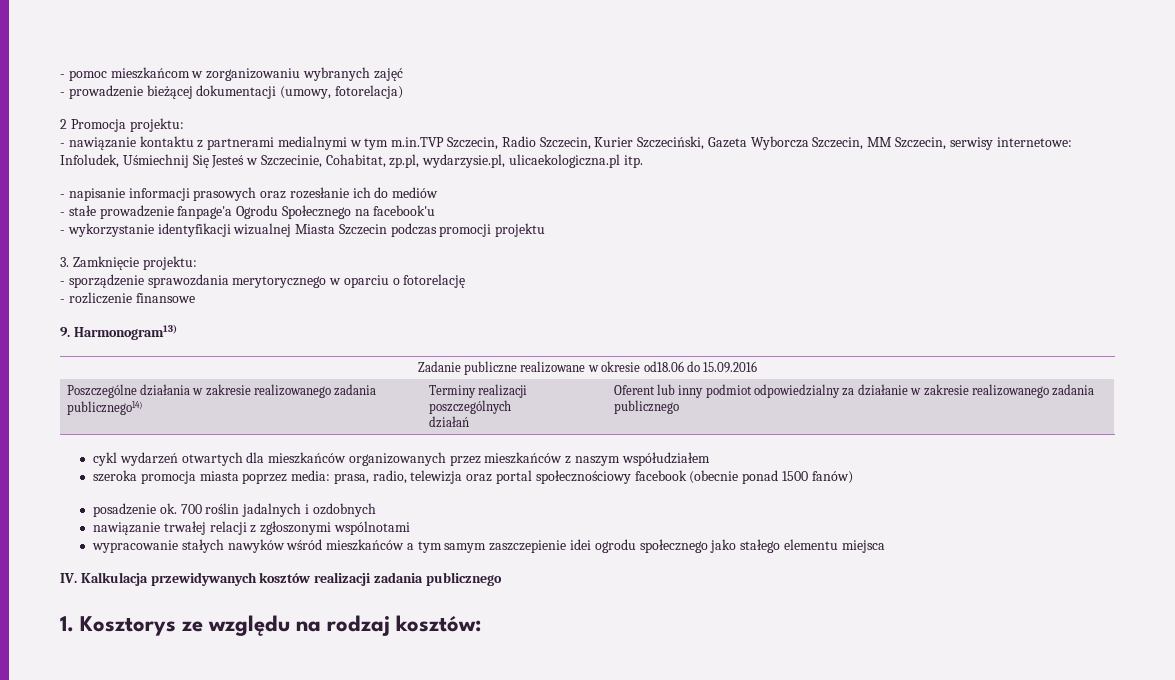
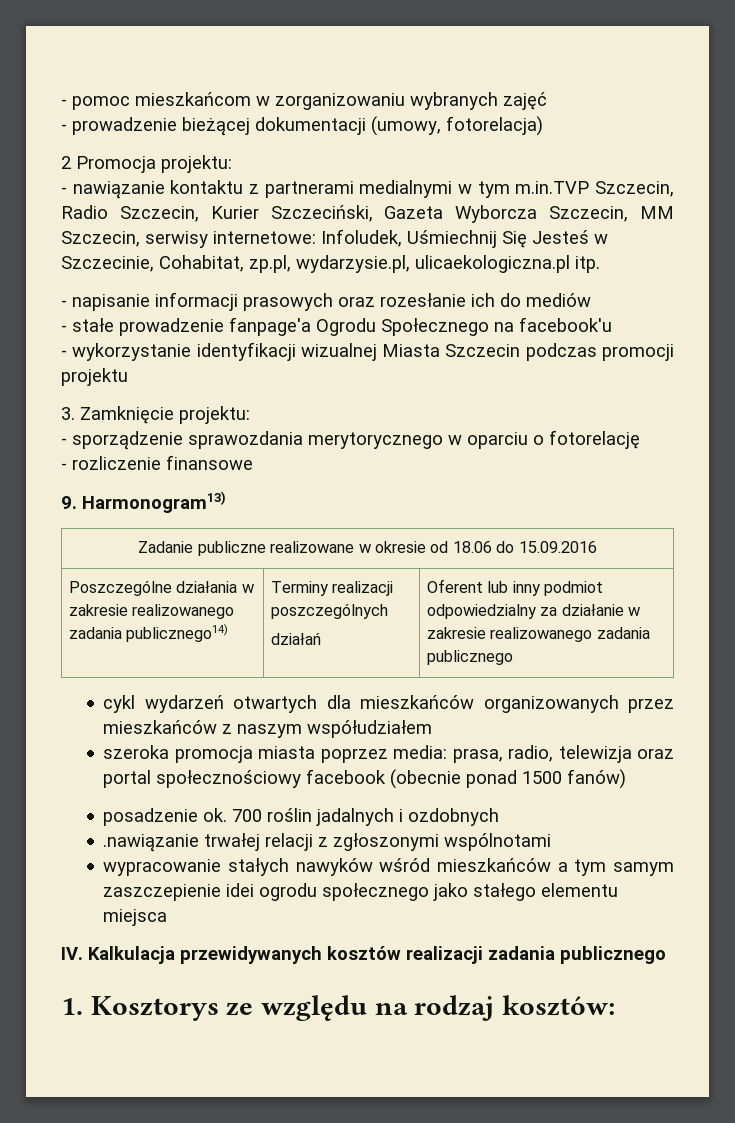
- Zadanie publiczne realizowane w okresie od18.06 do 15.09.2016
+ Zadanie publiczne realizowane w okresie od 18.06 do 15.09.2016
- nawiązanie trwałej relacji z zgłoszonymi wspólnotami
+ .nawiązanie trwałej relacji z zgłoszonymi wspólnotami

